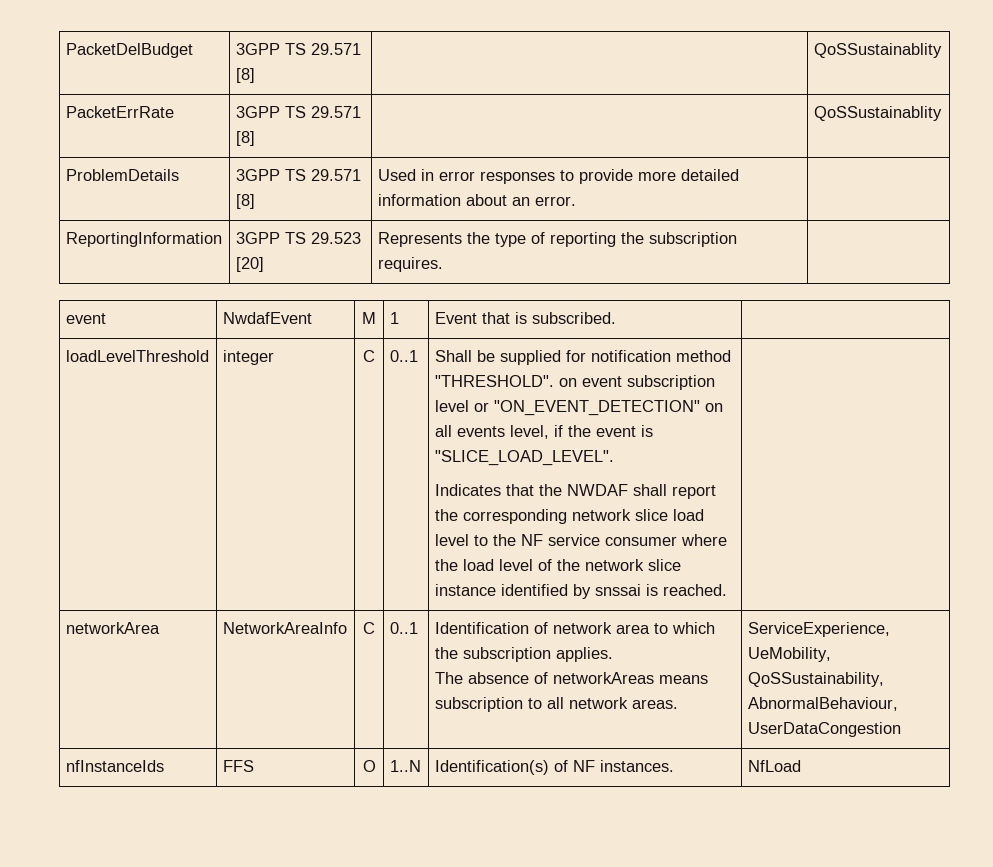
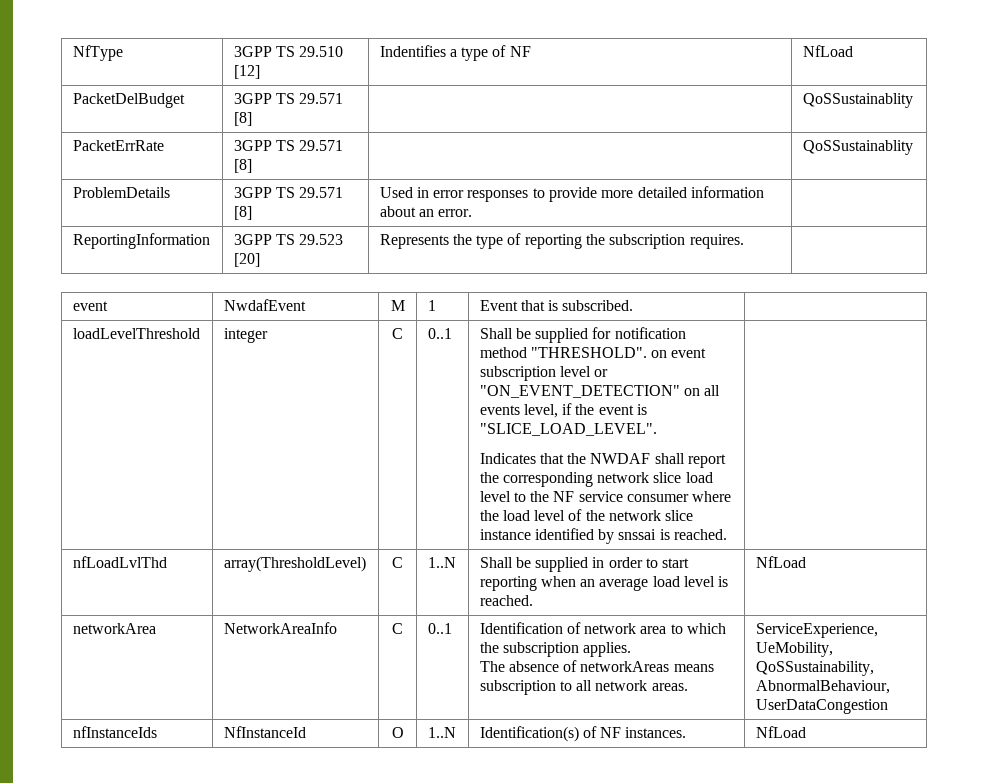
+ NfType | 3GPP TS 29.510 [12] | Indentifies a type of NF | NfLoad
+ nfLoadLvlThd | array(ThresholdLevel) | C | 1..N | Shall be supplied in order to start reporting when an average load level is reached. | NfLoad
- nfInstanceIds | FFS | O | 1..N | Identification(s) of NF instances. | NfLoad
+ nfInstanceIds | NfInstanceId | O | 1..N | Identification(s) of NF instances. | NfLoad

